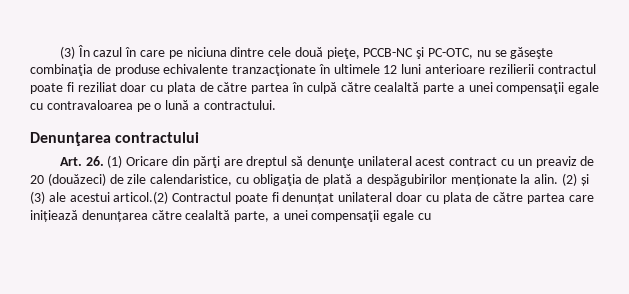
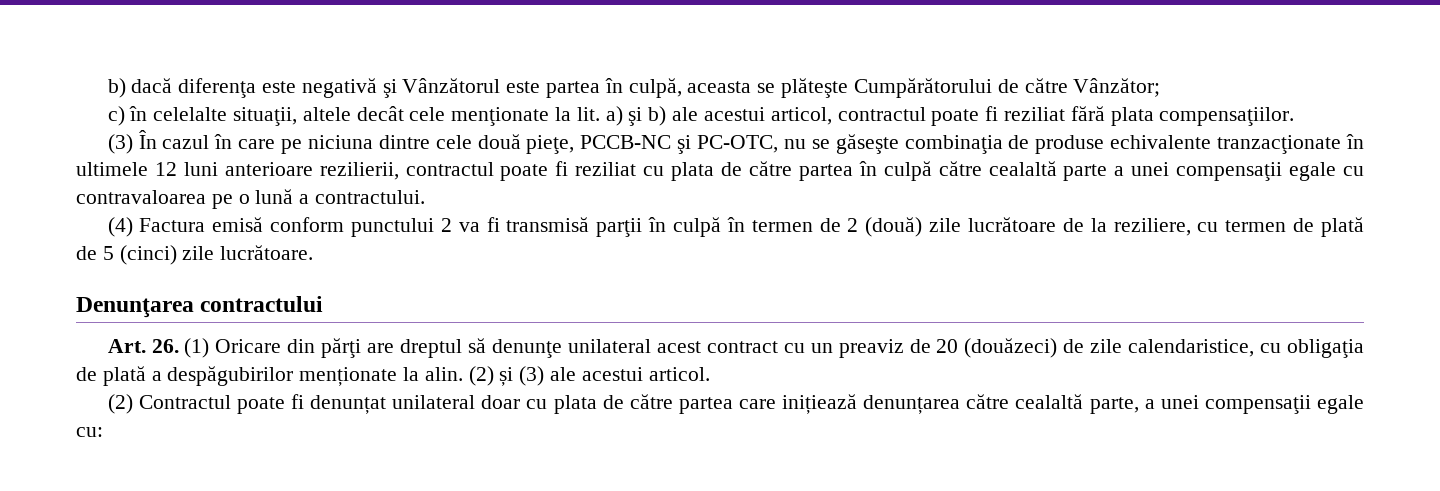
+ b) dacă diferenţa este negativă şi Vânzătorul este partea în culpă, aceasta se plăteşte Cumpărătorului de către Vânzător;
+ c) în celelalte situaţii, altele decât cele menţionate la lit. a) şi b) ale acestui articol, contractul poate fi reziliat fără plata compensaţiilor.
- (3) În cazul în care pe niciuna dintre cele două pieţe, PCCB-NC şi PC-OTC, nu se găseşte combinaţia de produse echivalente tranzacţionate în ultimele 12 luni anterioare rezilierii contractul poate fi reziliat doar cu plata de către partea în culpă către cealaltă parte a unei compensaţii egale cu contravaloarea pe o lună a contractului.
+ (3) În cazul în care pe niciuna dintre cele două pieţe, PCCB-NC şi PC-OTC, nu se găseşte combinaţia de produse echivalente tranzacţionate în ultimele 12 luni anterioare rezilierii, contractul poate fi reziliat cu plata de către partea în culpă către cealaltă parte a unei compensaţii egale cu contravaloarea pe o lună a contractului.
+ (4) Factura emisă conform punctului 2 va fi transmisă parţii în culpă în termen de 2 (două) zile lucrătoare de la reziliere, cu termen de plată de 5 (cinci) zile lucrătoare.
- (2) și (3) ale acestui articol.(2) Contractul poate fi denunțat unilateral doar cu plata de către partea care inițiează denunțarea către cealaltă parte, a unei compensaţii egale cu
+ (2) și (3) ale acestui articol.
+ (2) Contractul poate fi denunțat unilateral doar cu plata de către partea care inițiează denunțarea către cealaltă parte, a unei compensaţii egale cu:

